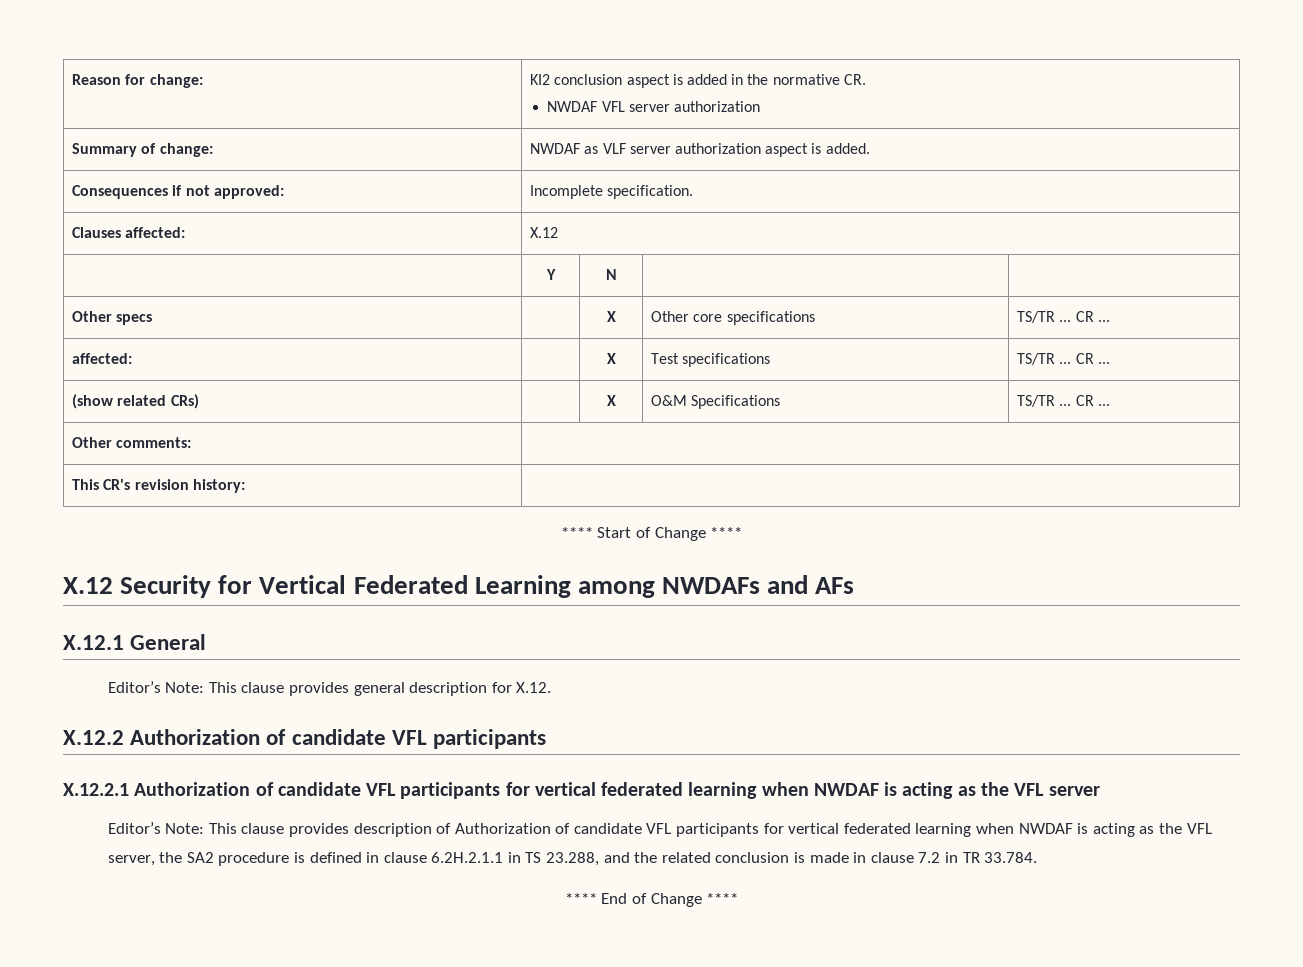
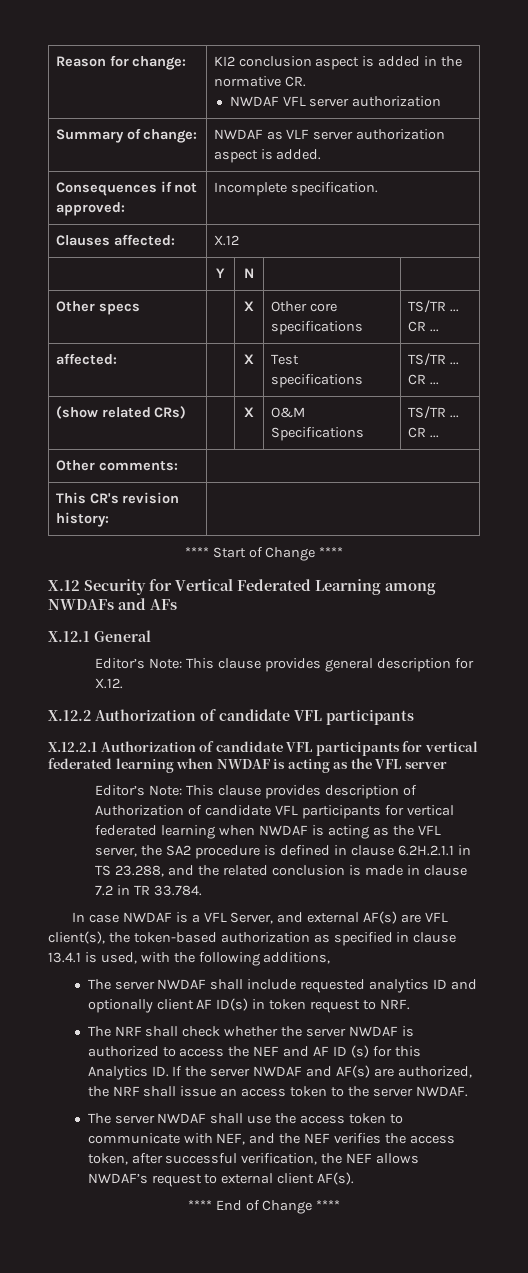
+ In case NWDAF is a VFL Server, and external AF(s) are VFL client(s), the token-based authorization as specified in clause 13.4.1 is used, with the following additions,
+ The server NWDAF shall include requested analytics ID and optionally client AF ID(s) in token request to NRF.
+ The NRF shall check whether the server NWDAF is authorized to access the NEF and AF ID (s) for this Analytics ID. If the server NWDAF and AF(s) are authorized, the NRF shall issue an access token to the server NWDAF.
+ The server NWDAF shall use the access token to communicate with NEF, and the NEF verifies the access token, after successful verification, the NEF allows NWDAF’s request to external client AF(s).

